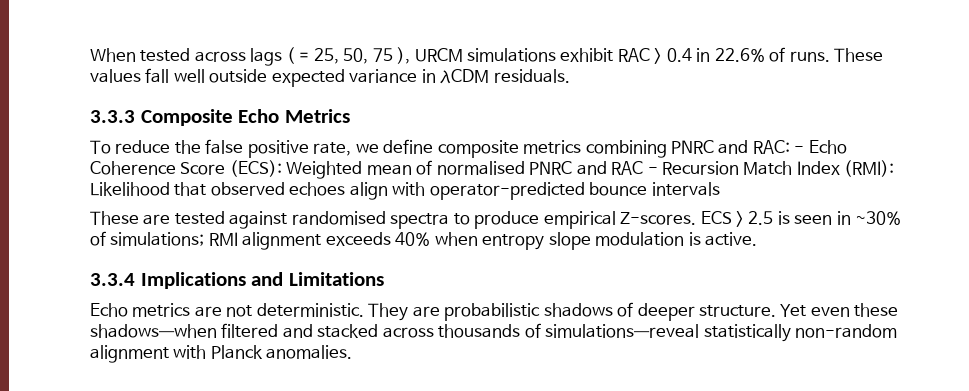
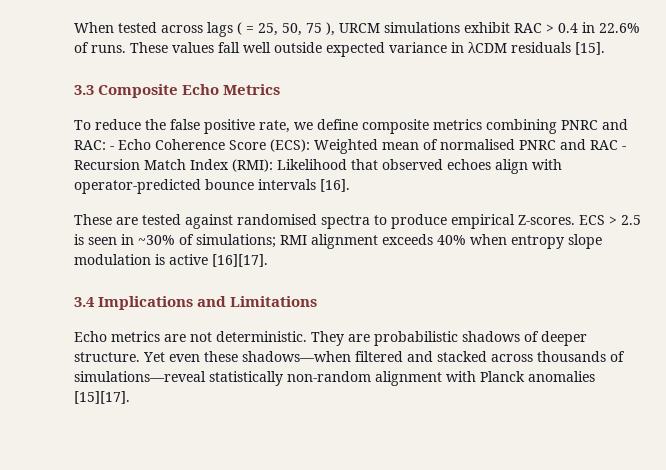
- These values fall well outside expected variance in λCDM residuals.
- 3.3.3 Composite Echo Metrics
+ These values fall well outside expected variance in λCDM residuals [15].
+ 3.3 Composite Echo Metrics
- To reduce the false positive rate, we define composite metrics combining PNRC and RAC: - Echo Coherence Score (ECS): Weighted mean of normalised PNRC and RAC - Recursion Match Index (RMI): Likelihood that observed echoes align with operator-predicted bounce intervals
+ To reduce the false positive rate, we define composite metrics combining PNRC and RAC: - Echo Coherence Score (ECS): Weighted mean of normalised PNRC and RAC - Recursion Match Index (RMI): Likelihood that observed echoes align with operator-predicted bounce intervals [16].
- ECS > 2.5 is seen in ~30% of simulations; RMI alignment exceeds 40% when entropy slope modulation is active.
- 3.3.4 Implications and Limitations
+ ECS > 2.5 is seen in ~30% of simulations; RMI alignment exceeds 40% when entropy slope modulation is active [16][17].
+ 3.4 Implications and Limitations
- Yet even these shadows—when filtered and stacked across thousands of simulations—reveal statistically non-random alignment with Planck anomalies.
+ Yet even these shadows—when filtered and stacked across thousands of simulations—reveal statistically non-random alignment with Planck anomalies [15][17].

